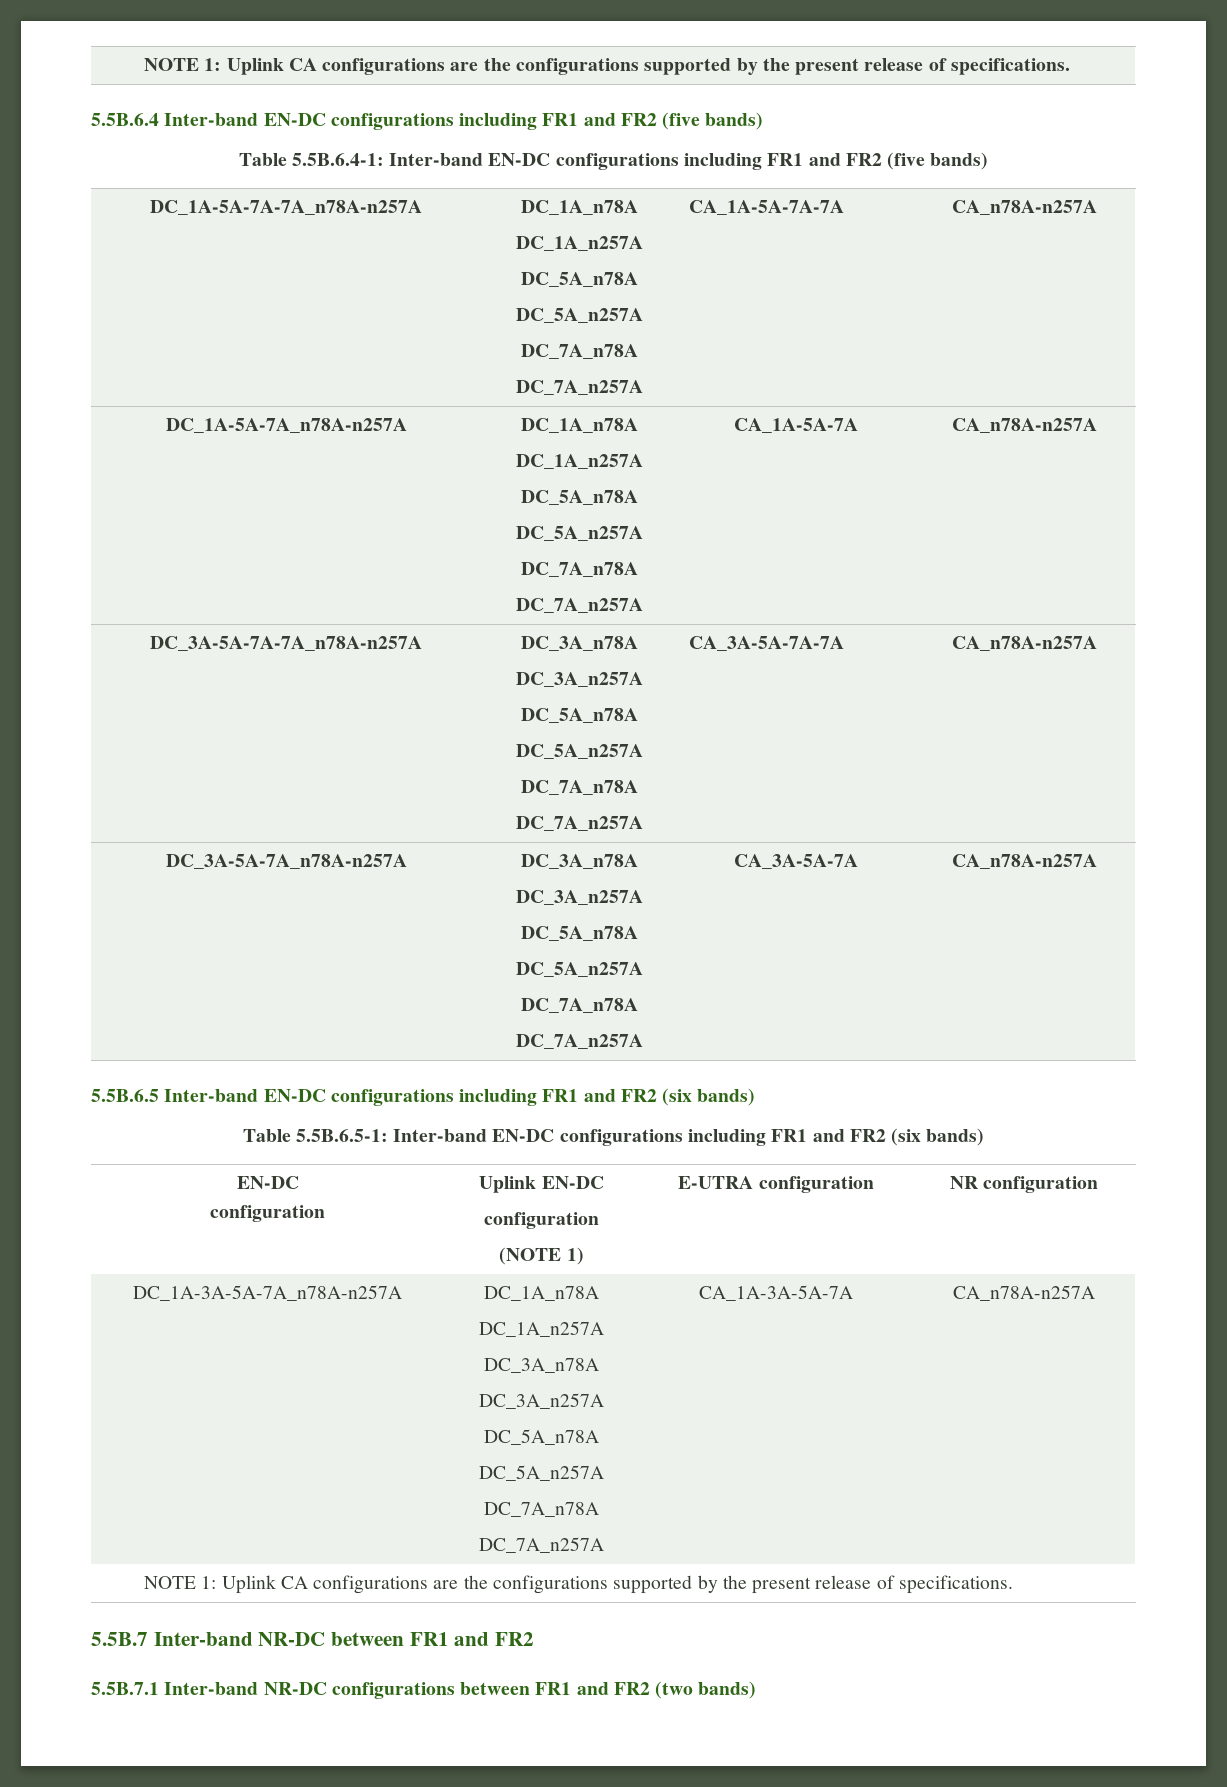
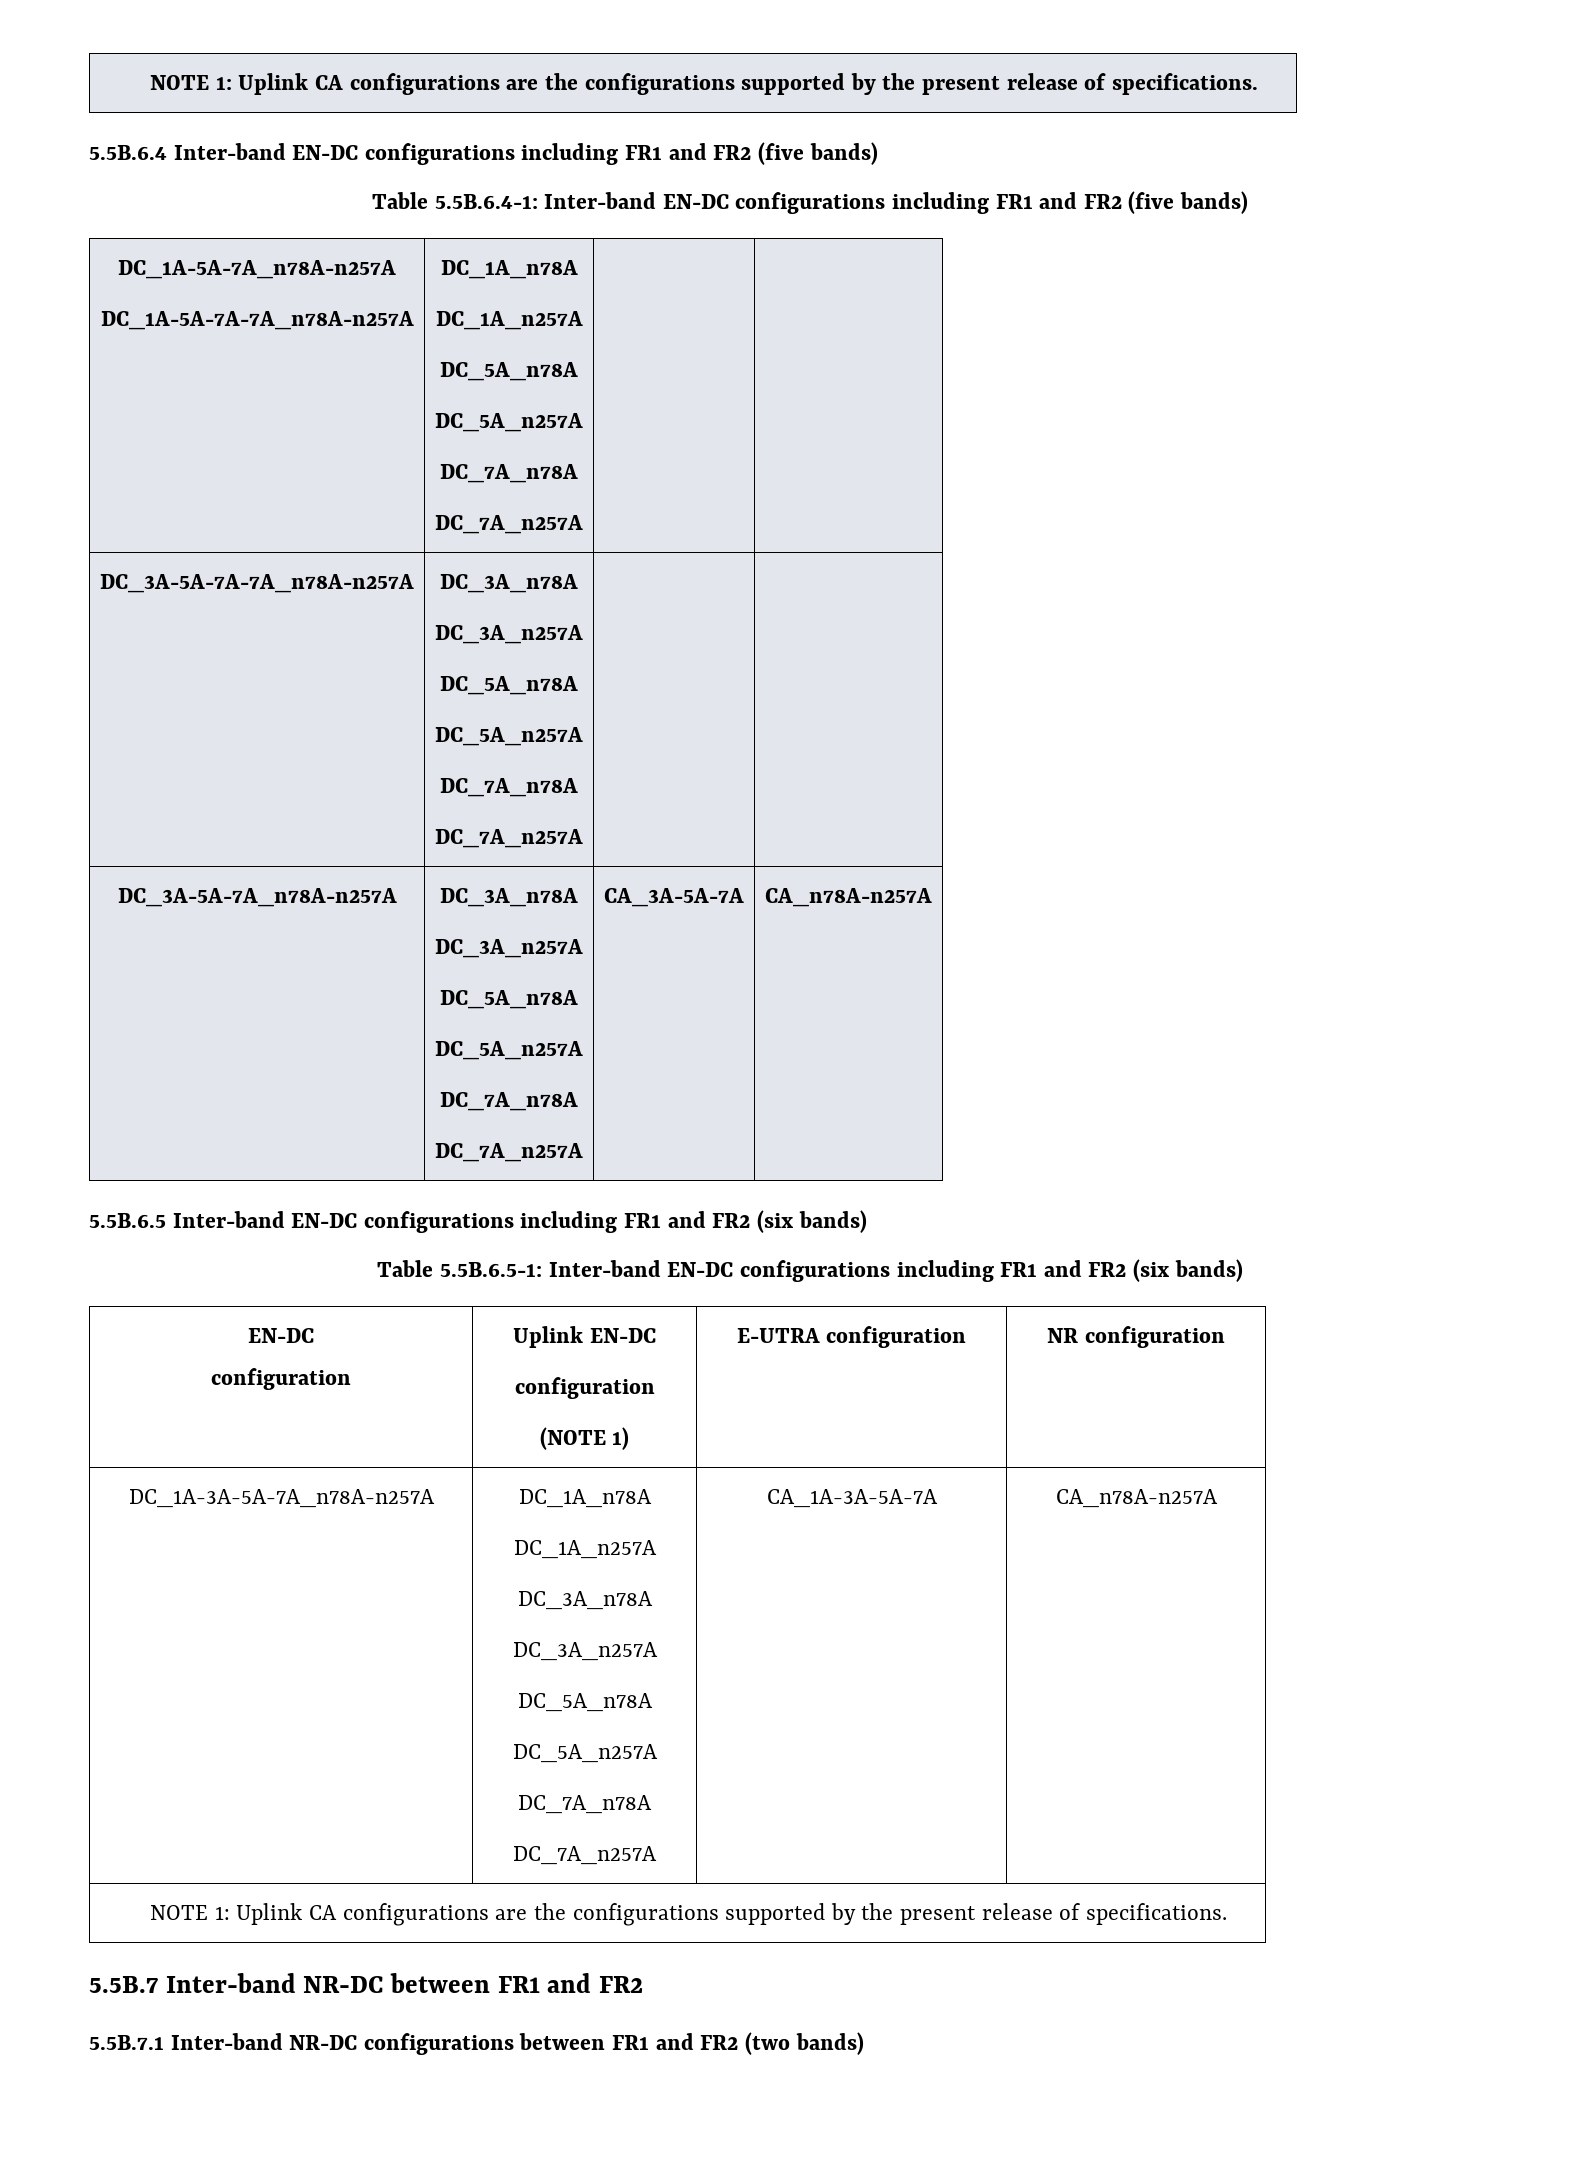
+ DC_1A-5A-7A_n78A-n257A
  DC_1A-5A-7A-7A_n78A-n257A | DC_1A_n78A
  DC_1A_n257A
  DC_5A_n78A
  DC_5A_n257A
  DC_7A_n78A
- DC_7A_n257A | CA_1A-5A-7A-7A | CA_n78A-n257A
- DC_1A-5A-7A_n78A-n257A | DC_1A_n78A
- DC_1A_n257A
- DC_5A_n78A
- DC_5A_n257A
- DC_7A_n78A
- DC_7A_n257A | CA_1A-5A-7A | CA_n78A-n257A
+ DC_7A_n257A | |
  DC_3A-5A-7A-7A_n78A-n257A | DC_3A_n78A
  DC_3A_n257A
  DC_5A_n78A
  DC_5A_n257A
  DC_7A_n78A
- DC_7A_n257A | CA_3A-5A-7A-7A | CA_n78A-n257A
+ DC_7A_n257A | |

